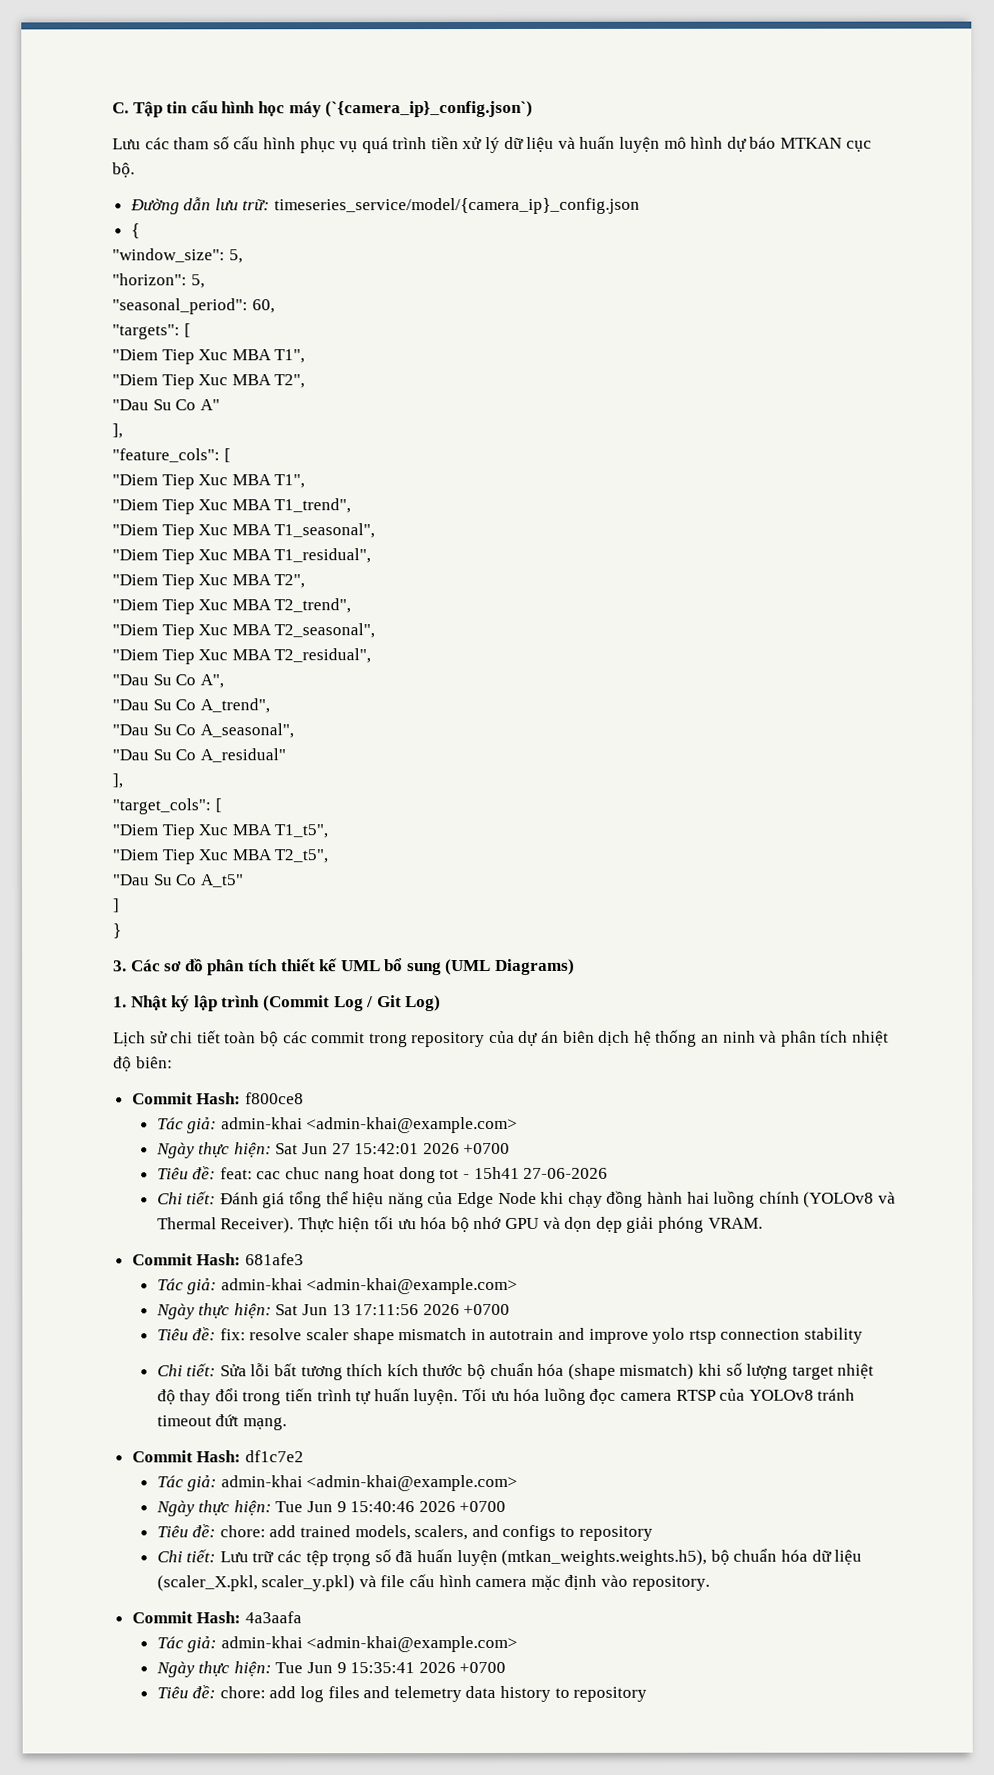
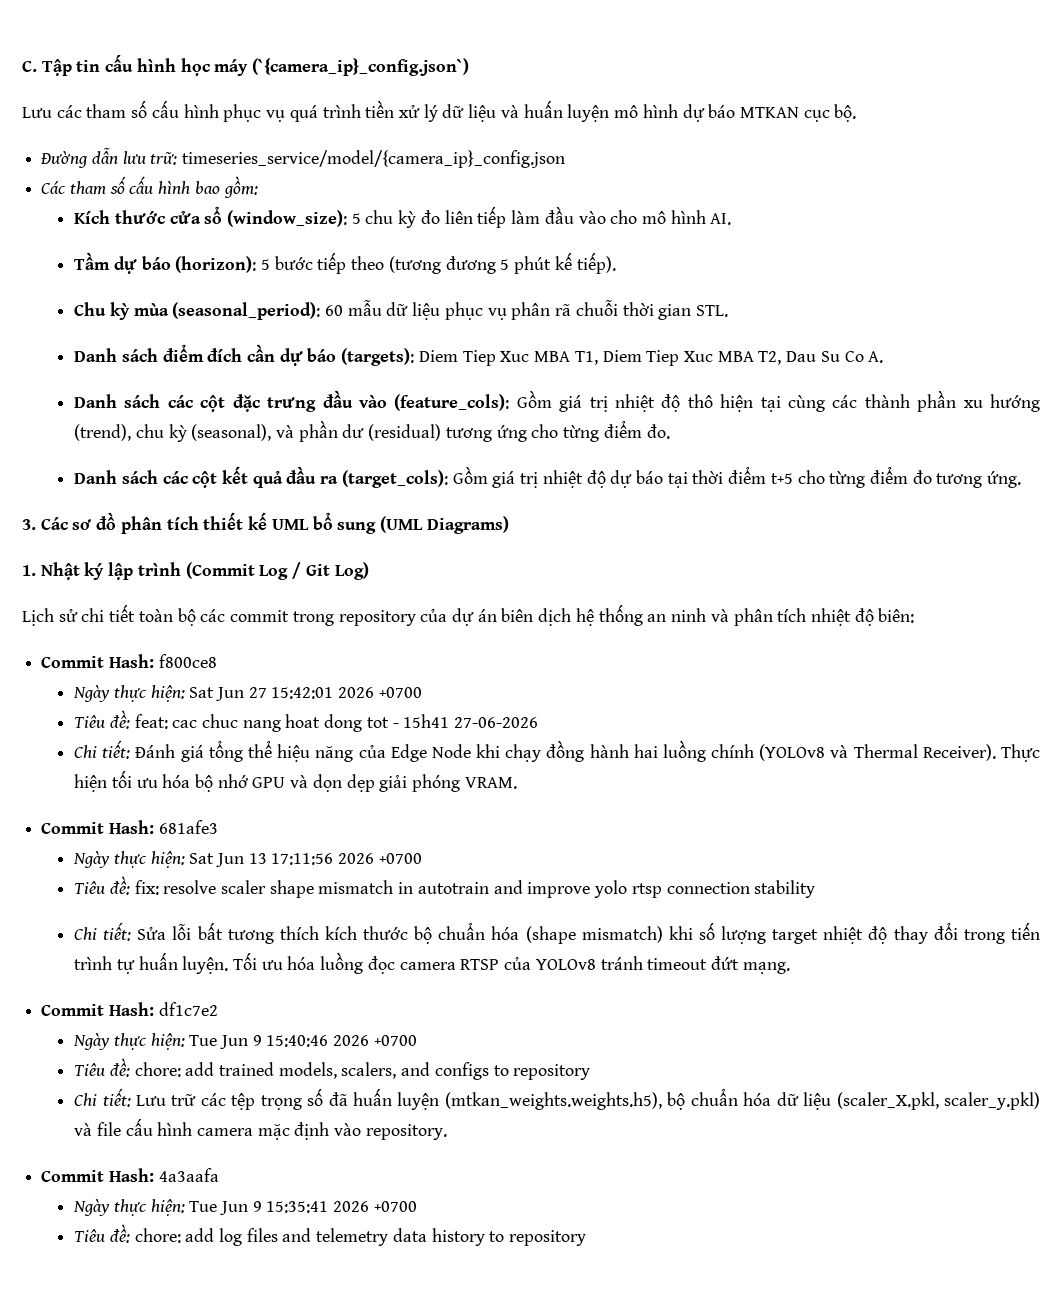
- {
- "window_size": 5,
- "horizon": 5,
- "seasonal_period": 60,
- "targets": [
- "Diem Tiep Xuc MBA T1",
- "Diem Tiep Xuc MBA T2",
- "Dau Su Co A"
- ],
- "feature_cols": [
- "Diem Tiep Xuc MBA T1",
- "Diem Tiep Xuc MBA T1_trend",
- "Diem Tiep Xuc MBA T1_seasonal",
- "Diem Tiep Xuc MBA T1_residual",
- "Diem Tiep Xuc MBA T2",
- "Diem Tiep Xuc MBA T2_trend",
- "Diem Tiep Xuc MBA T2_seasonal",
- "Diem Tiep Xuc MBA T2_residual",
- "Dau Su Co A",
- "Dau Su Co A_trend",
- "Dau Su Co A_seasonal",
- "Dau Su Co A_residual"
- ],
- "target_cols": [
- "Diem Tiep Xuc MBA T1_t5",
- "Diem Tiep Xuc MBA T2_t5",
- "Dau Su Co A_t5"
- ]
- }
+ Các tham số cấu hình bao gồm:
+ Kích thước cửa sổ (window_size): 5 chu kỳ đo liên tiếp làm đầu vào cho mô hình AI.
+ Tầm dự báo (horizon): 5 bước tiếp theo (tương đương 5 phút kế tiếp).
+ Chu kỳ mùa (seasonal_period): 60 mẫu dữ liệu phục vụ phân rã chuỗi thời gian STL.
+ Danh sách điểm đích cần dự báo (targets): Diem Tiep Xuc MBA T1, Diem Tiep Xuc MBA T2, Dau Su Co A.
+ Danh sách các cột đặc trưng đầu vào (feature_cols): Gồm giá trị nhiệt độ thô hiện tại cùng các thành phần xu hướng (trend), chu kỳ (seasonal), và phần dư (residual) tương ứng cho từng điểm đo.
+ Danh sách các cột kết quả đầu ra (target_cols): Gồm giá trị nhiệt độ dự báo tại thời điểm t+5 cho từng điểm đo tương ứng.
  Commit Hash: f800ce8
- Tác giả: admin-khai <admin-khai@example.com>
  Commit Hash: 681afe3
- Tác giả: admin-khai <admin-khai@example.com>
  Commit Hash: df1c7e2
- Tác giả: admin-khai <admin-khai@example.com>
  Commit Hash: 4a3aafa
- Tác giả: admin-khai <admin-khai@example.com>

